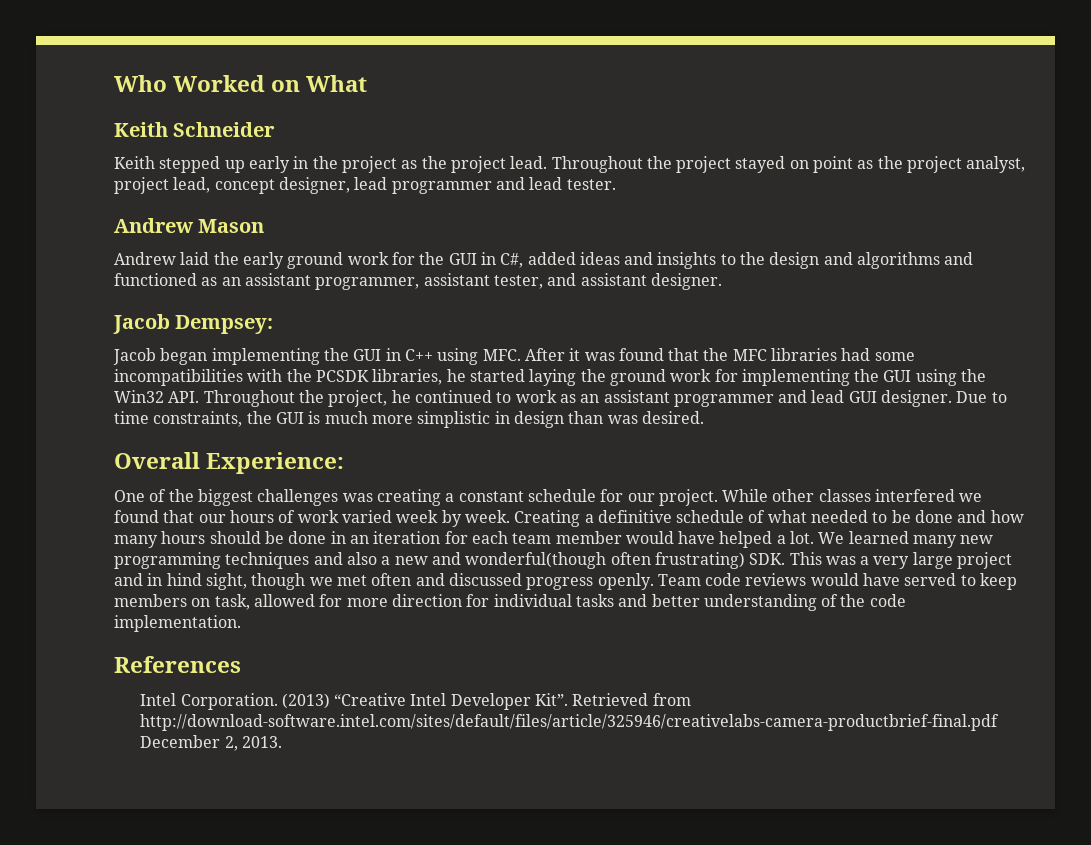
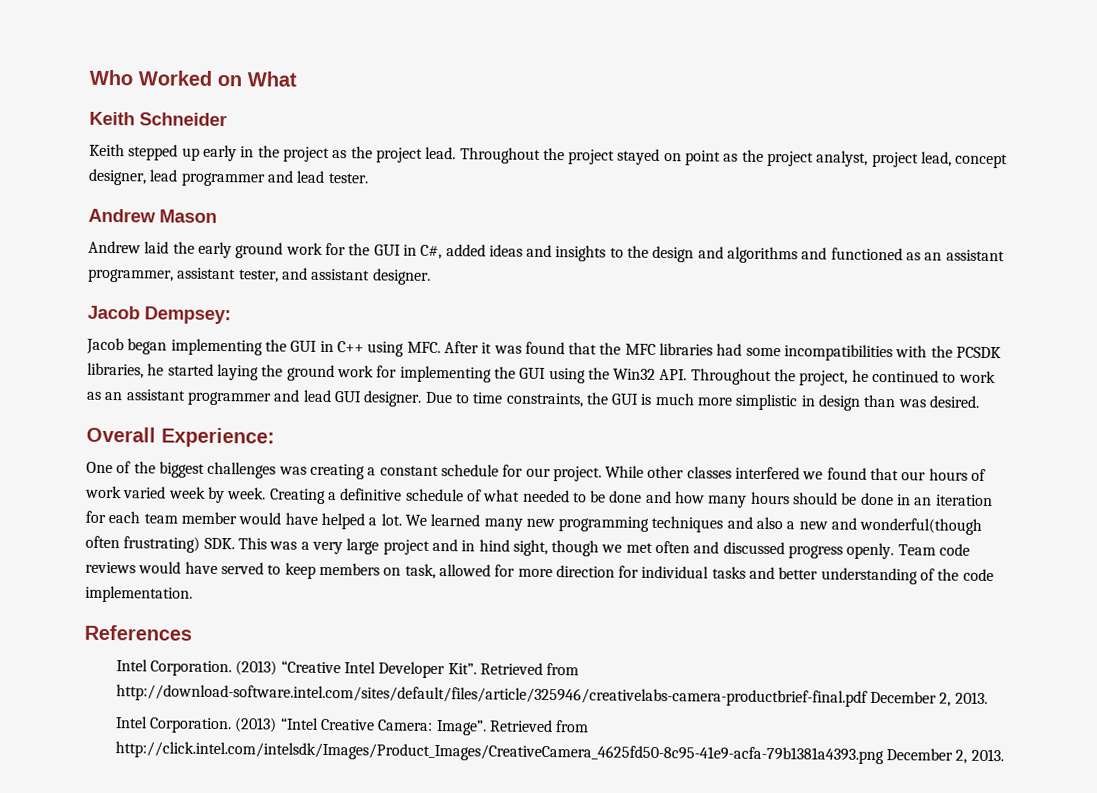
+ Intel Corporation. (2013) “Intel Creative Camera: Image”. Retrieved from http://click.intel.com/intelsdk/Images/Product_Images/CreativeCamera_4625fd50-8c95-41e9-acfa-79b1381a4393.png December 2, 2013.

